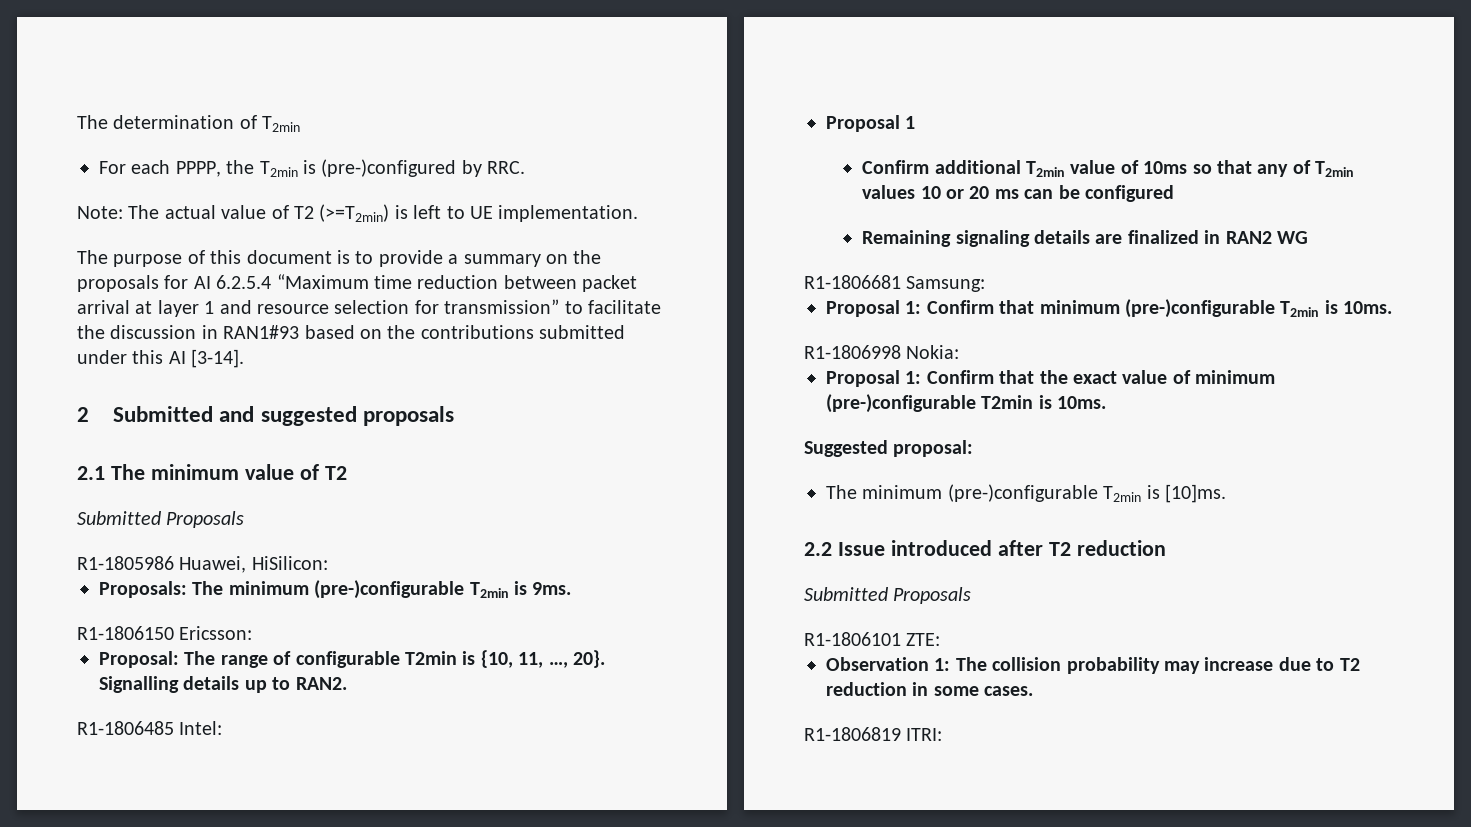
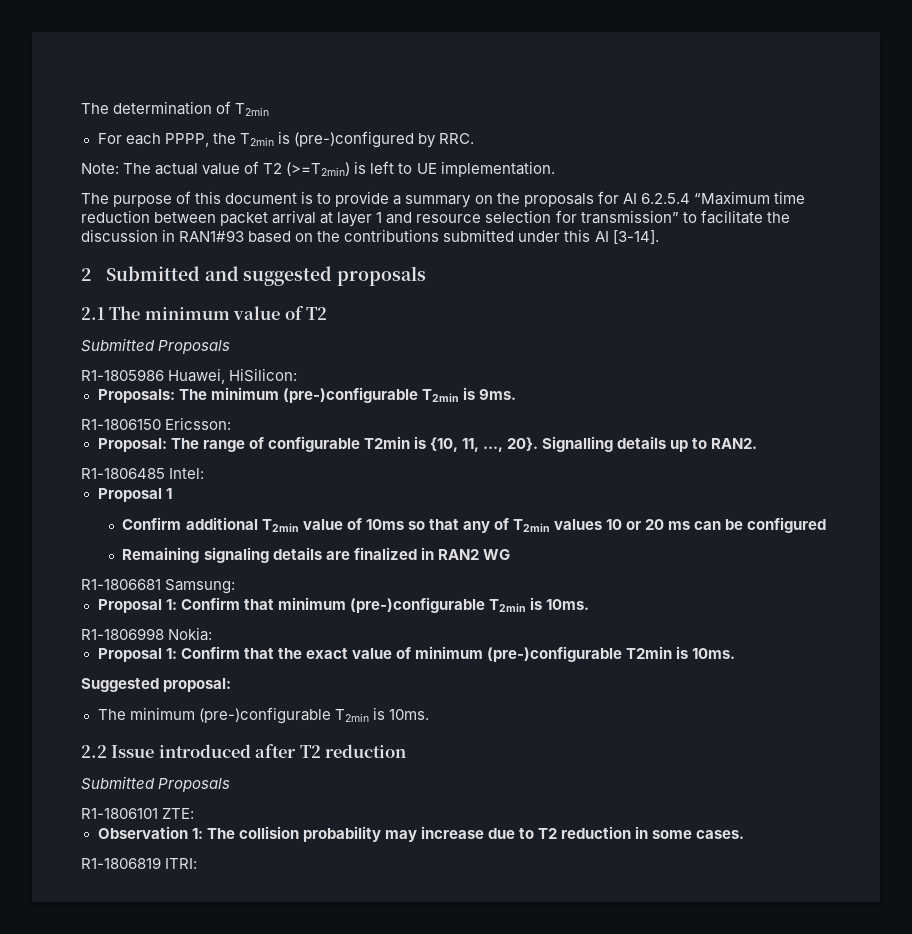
- The minimum (pre-)configurable T2min is [10]ms.
+ The minimum (pre-)configurable T2min is 10ms.

